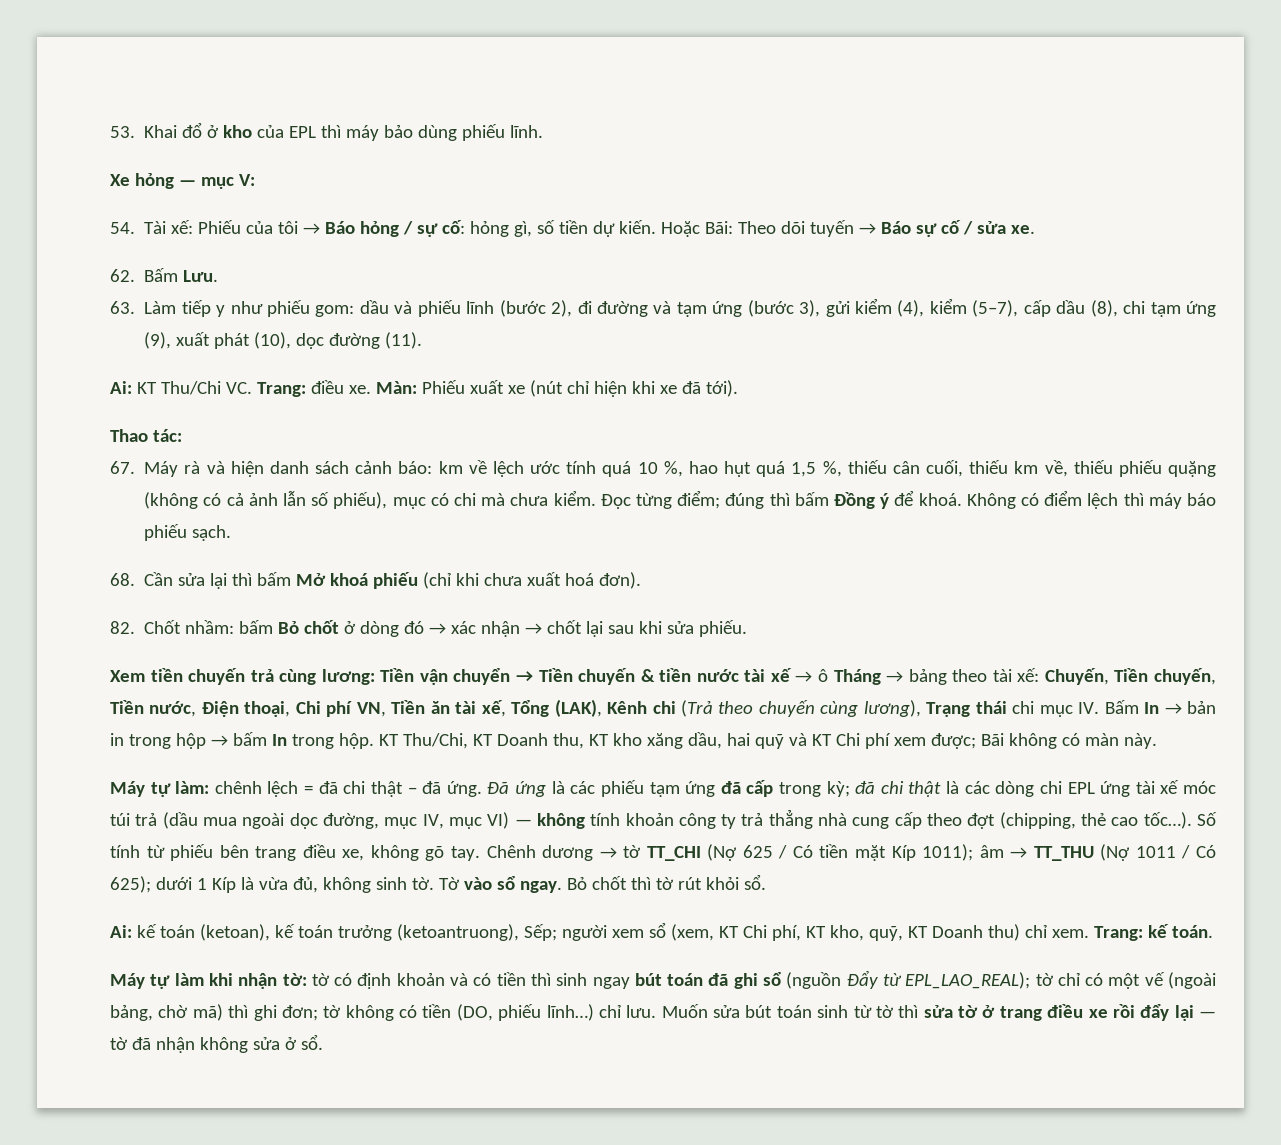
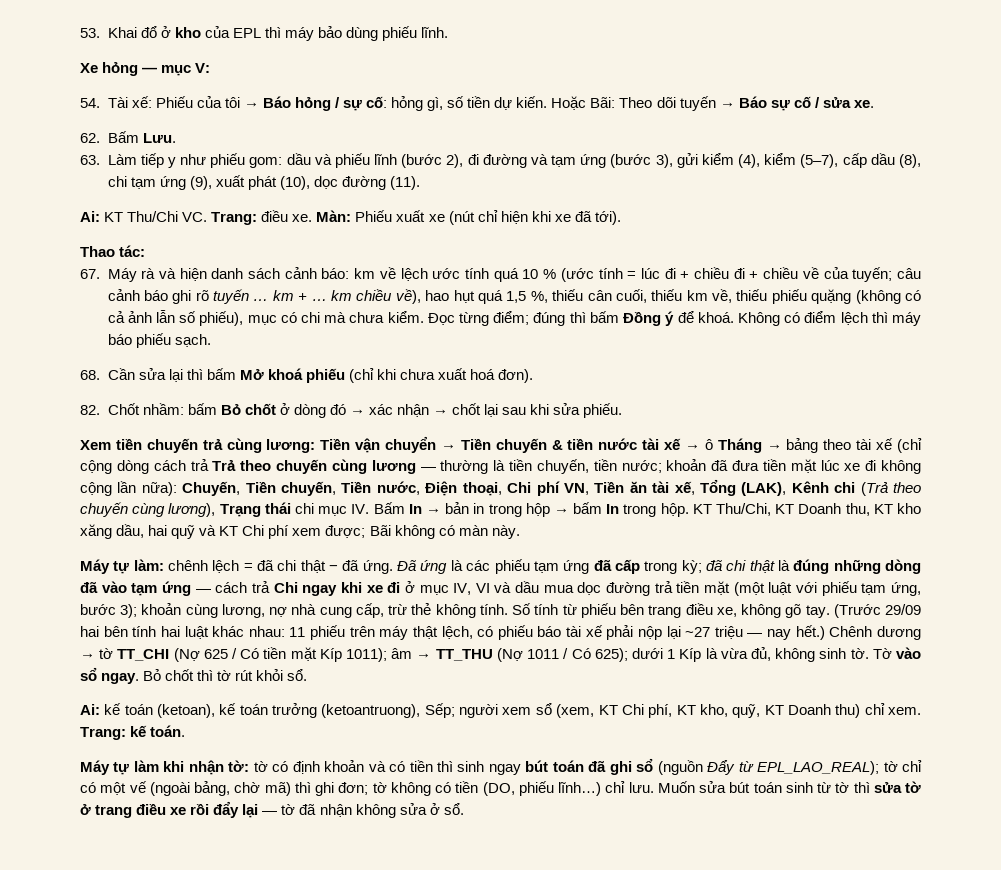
- 67. Máy rà và hiện danh sách cảnh báo: km về lệch ước tính quá 10 %, hao hụt quá 1,5 %, thiếu cân cuối, thiếu km về, thiếu phiếu quặng (không có cả ảnh lẫn số phiếu), mục có chi mà chưa kiểm.
+ 67. Máy rà và hiện danh sách cảnh báo: km về lệch ước tính quá 10 % (ước tính = lúc đi + chiều đi + chiều về của tuyến; câu cảnh báo ghi rõ tuyến … km + … km chiều về), hao hụt quá 1,5 %, thiếu cân cuối, thiếu km về, thiếu phiếu quặng (không có cả ảnh lẫn số phiếu), mục có chi mà chưa kiểm.
- Tiền vận chuyển → Tiền chuyến & tiền nước tài xế → ô Tháng → bảng theo tài xế:
+ Tiền vận chuyển → Tiền chuyến & tiền nước tài xế → ô Tháng → bảng theo tài xế (chỉ cộng dòng cách trả Trả theo chuyến cùng lương — thường là tiền chuyến, tiền nước; khoản đã đưa tiền mặt lúc xe đi không cộng lần nữa):
- Đã ứng là các phiếu tạm ứng đã cấp trong kỳ; đã chi thật là các dòng chi EPL ứng tài xế móc túi trả (dầu mua ngoài dọc đường, mục IV, mục VI) — không tính khoản công ty trả thẳng nhà cung cấp theo đợt (chipping, thẻ cao tốc…).
+ Đã ứng là các phiếu tạm ứng đã cấp trong kỳ; đã chi thật là đúng những dòng đã vào tạm ứng — cách trả Chi ngay khi xe đi ở mục IV, VI và dầu mua dọc đường trả tiền mặt (một luật với phiếu tạm ứng, bước 3); khoản cùng lương, nợ nhà cung cấp, trừ thẻ không tính.
+ (Trước 29/09 hai bên tính hai luật khác nhau: 11 phiếu trên máy thật lệch, có phiếu báo tài xế phải nộp lại ~27 triệu — nay hết.)

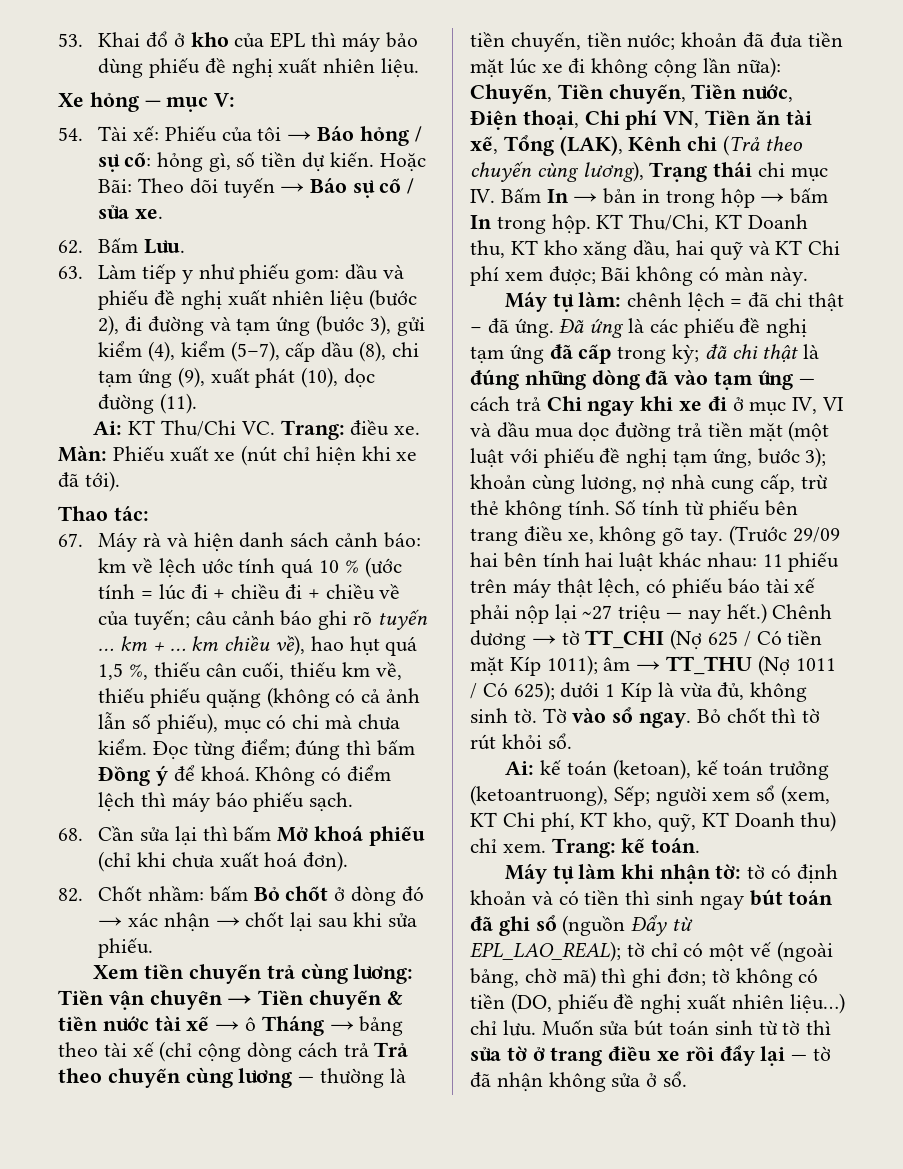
- 53. Khai đổ ở kho của EPL thì máy bảo dùng phiếu lĩnh.
+ 53. Khai đổ ở kho của EPL thì máy bảo dùng phiếu đề nghị xuất nhiên liệu.
- 63. Làm tiếp y như phiếu gom: dầu và phiếu lĩnh (bước 2), đi đường và tạm ứng (bước 3), gửi kiểm (4), kiểm (5–7), cấp dầu (8), chi tạm ứng (9), xuất phát (10), dọc đường (11).
+ 63. Làm tiếp y như phiếu gom: dầu và phiếu đề nghị xuất nhiên liệu (bước 2), đi đường và tạm ứng (bước 3), gửi kiểm (4), kiểm (5–7), cấp dầu (8), chi tạm ứng (9), xuất phát (10), dọc đường (11).
- Đã ứng là các phiếu tạm ứng đã cấp trong kỳ;
+ Đã ứng là các phiếu đề nghị tạm ứng đã cấp trong kỳ;
- đã chi thật là đúng những dòng đã vào tạm ứng — cách trả Chi ngay khi xe đi ở mục IV, VI và dầu mua dọc đường trả tiền mặt (một luật với phiếu tạm ứng, bước 3);
+ đã chi thật là đúng những dòng đã vào tạm ứng — cách trả Chi ngay khi xe đi ở mục IV, VI và dầu mua dọc đường trả tiền mặt (một luật với phiếu đề nghị tạm ứng, bước 3);
- Máy tự làm khi nhận tờ: tờ có định khoản và có tiền thì sinh ngay bút toán đã ghi sổ (nguồn Đẩy từ EPL_LAO_REAL); tờ chỉ có một vế (ngoài bảng, chờ mã) thì ghi đơn; tờ không có tiền (DO, phiếu lĩnh…) chỉ lưu.
+ Máy tự làm khi nhận tờ: tờ có định khoản và có tiền thì sinh ngay bút toán đã ghi sổ (nguồn Đẩy từ EPL_LAO_REAL); tờ chỉ có một vế (ngoài bảng, chờ mã) thì ghi đơn; tờ không có tiền (DO, phiếu đề nghị xuất nhiên liệu…) chỉ lưu.

